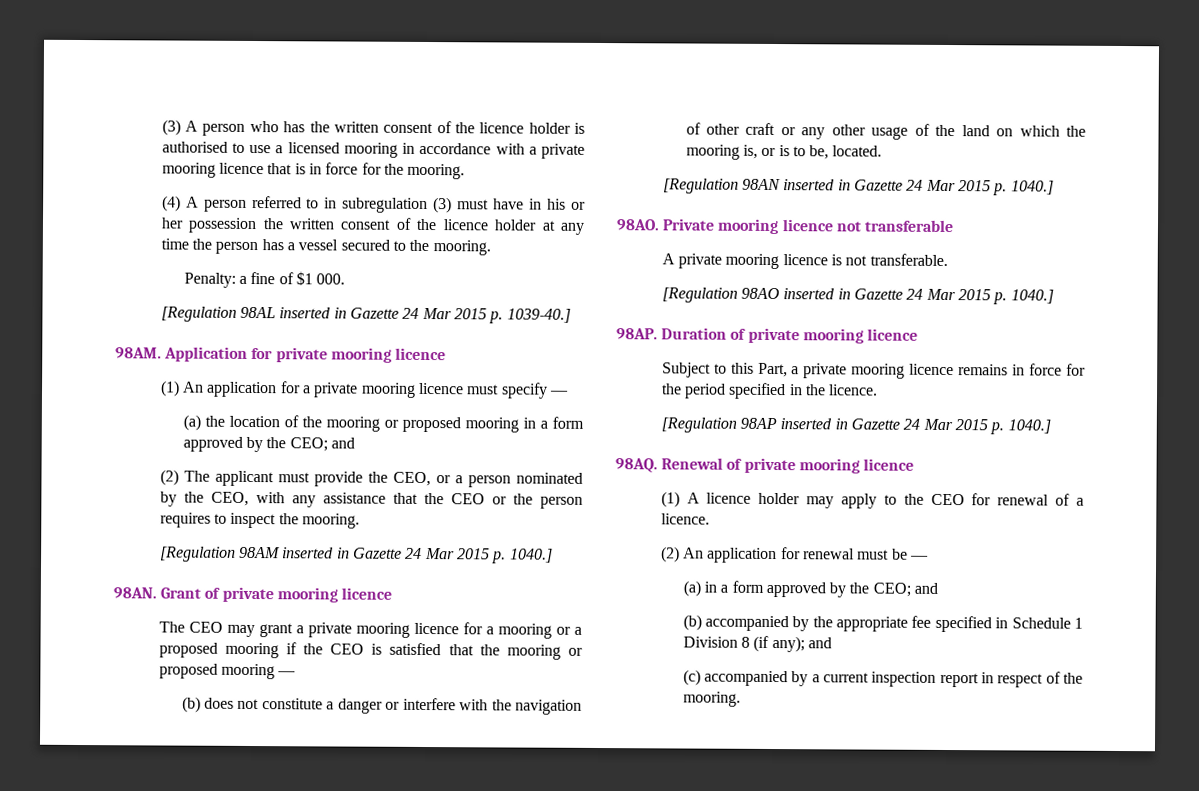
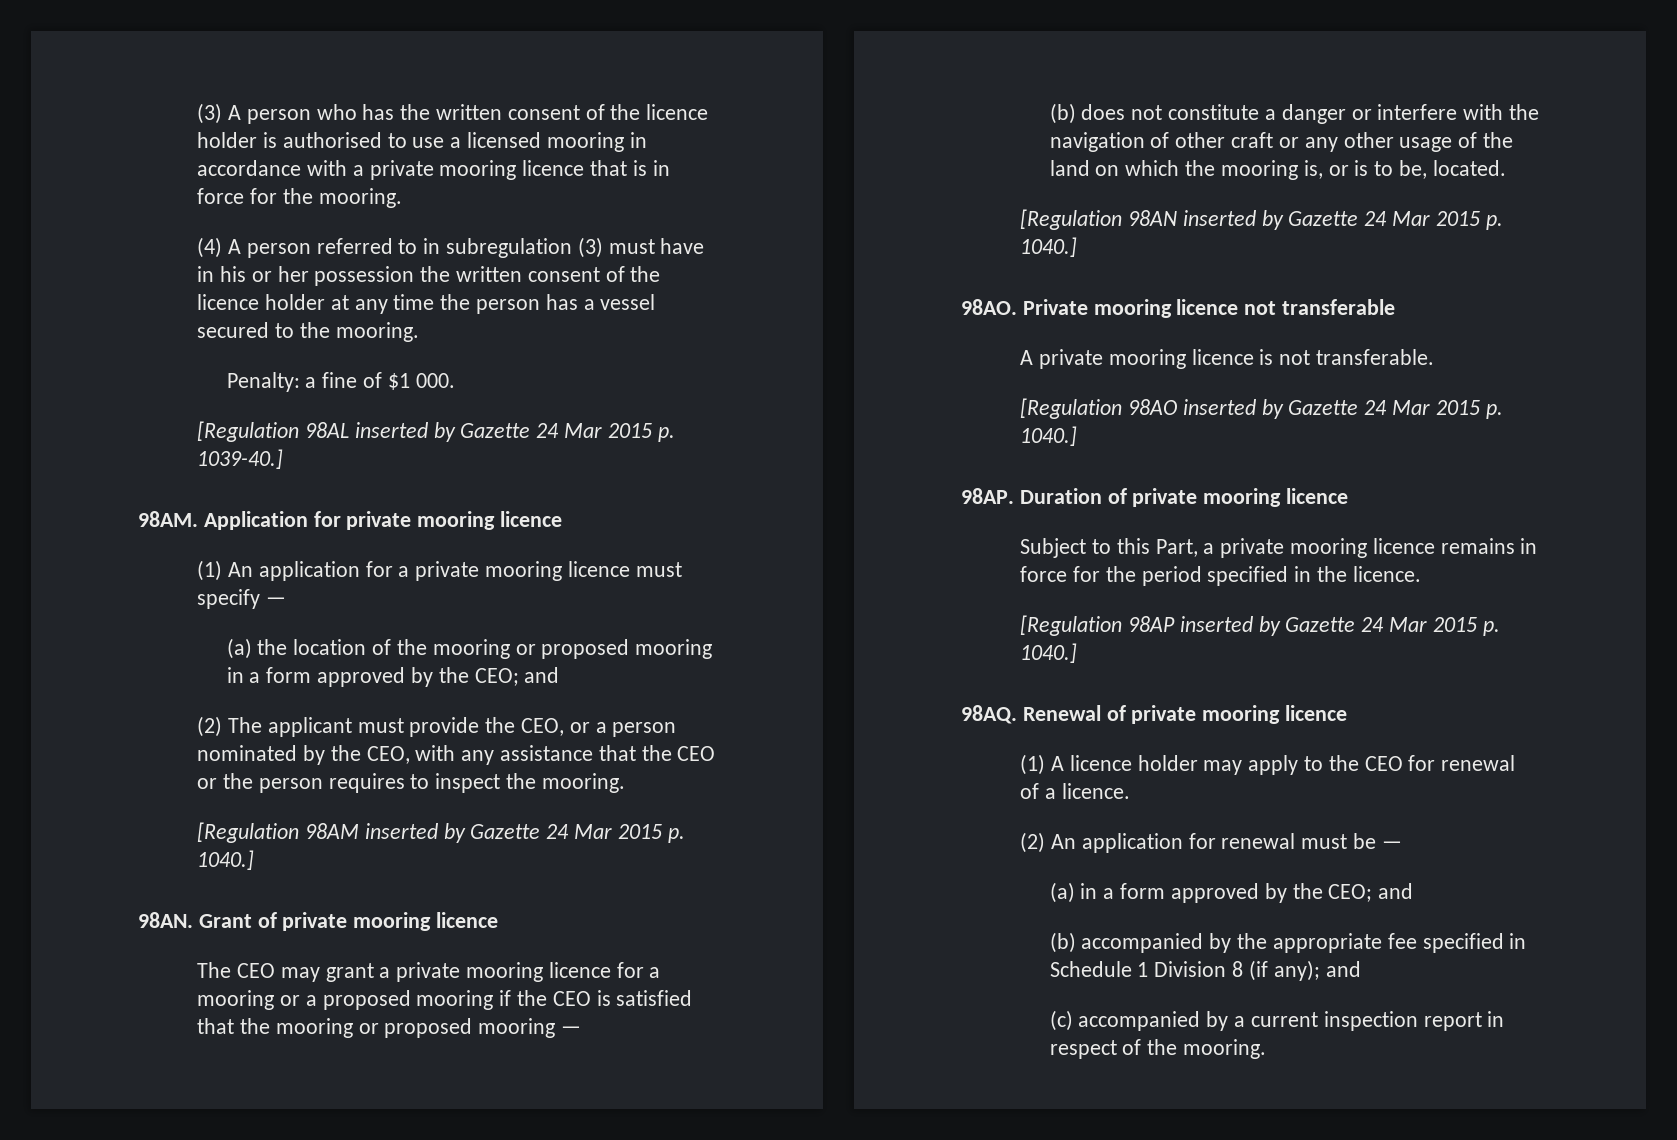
- [Regulation 98AL inserted in Gazette 24 Mar 2015 p. 1039-40.]
+ [Regulation 98AL inserted by Gazette 24 Mar 2015 p. 1039-40.]
- [Regulation 98AM inserted in Gazette 24 Mar 2015 p. 1040.]
+ [Regulation 98AM inserted by Gazette 24 Mar 2015 p. 1040.]
- [Regulation 98AN inserted in Gazette 24 Mar 2015 p. 1040.]
+ [Regulation 98AN inserted by Gazette 24 Mar 2015 p. 1040.]
- [Regulation 98AO inserted in Gazette 24 Mar 2015 p. 1040.]
+ [Regulation 98AO inserted by Gazette 24 Mar 2015 p. 1040.]
- [Regulation 98AP inserted in Gazette 24 Mar 2015 p. 1040.]
+ [Regulation 98AP inserted by Gazette 24 Mar 2015 p. 1040.]

